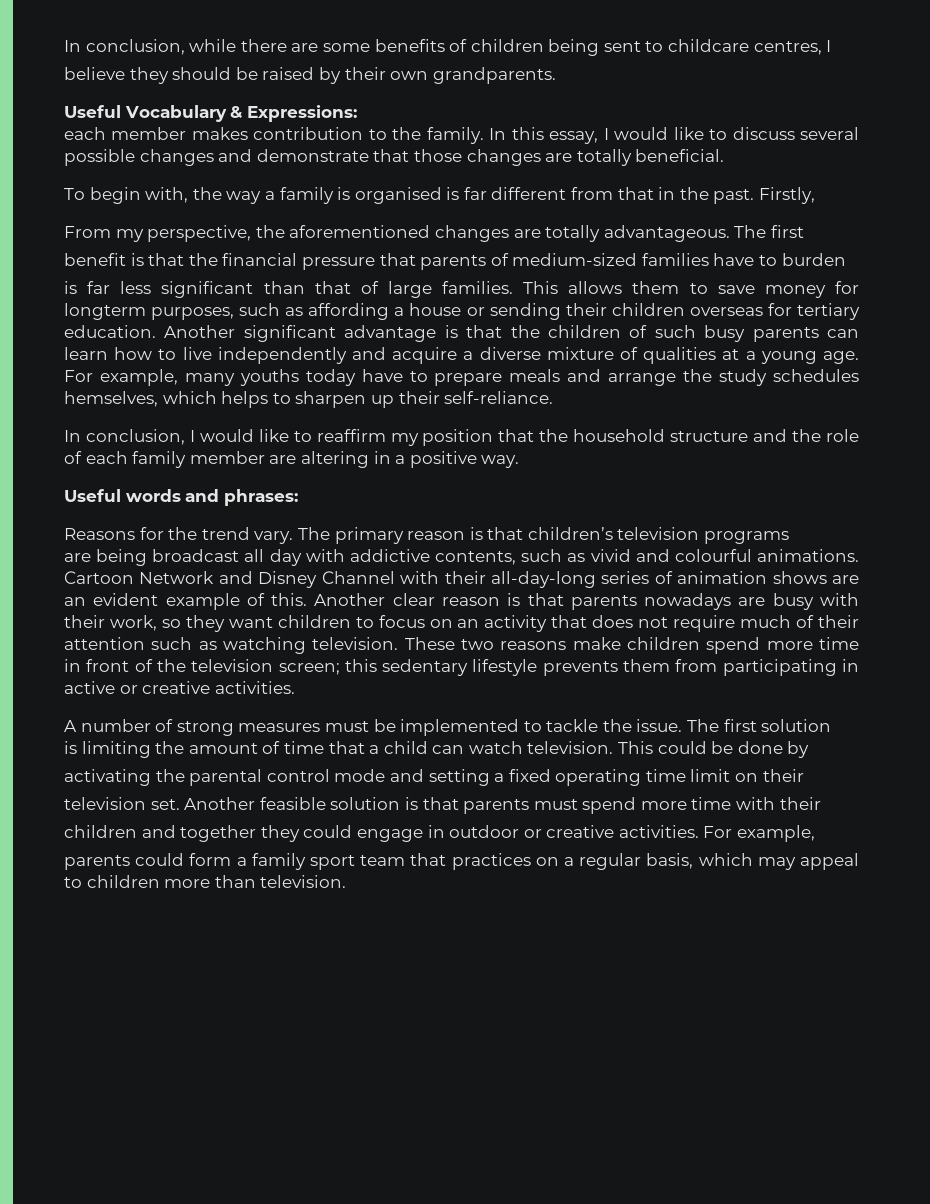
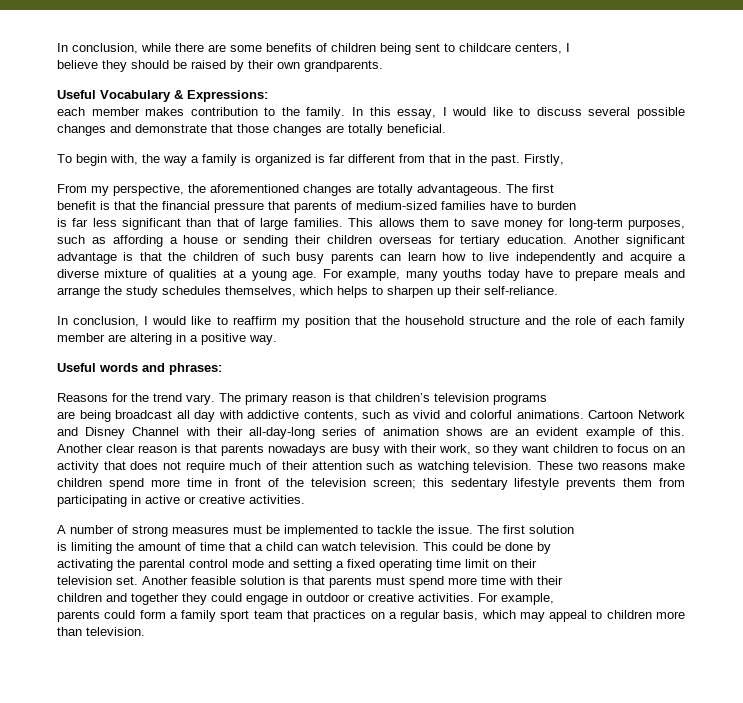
- In conclusion, while there are some benefits of children being sent to childcare centres, I
+ In conclusion, while there are some benefits of children being sent to childcare centers, I
- To begin with, the way a family is organised is far different from that in the past.
+ To begin with, the way a family is organized is far different from that in the past.
- This allows them to save money for longterm purposes, such as affording a house or sending their children overseas for tertiary education.
+ This allows them to save money for long-term purposes, such as affording a house or sending their children overseas for tertiary education.
- For example, many youths today have to prepare meals and arrange the study schedules hemselves, which helps to sharpen up their self-reliance.
+ For example, many youths today have to prepare meals and arrange the study schedules themselves, which helps to sharpen up their self-reliance.
- are being broadcast all day with addictive contents, such as vivid and colourful animations.
+ are being broadcast all day with addictive contents, such as vivid and colorful animations.

